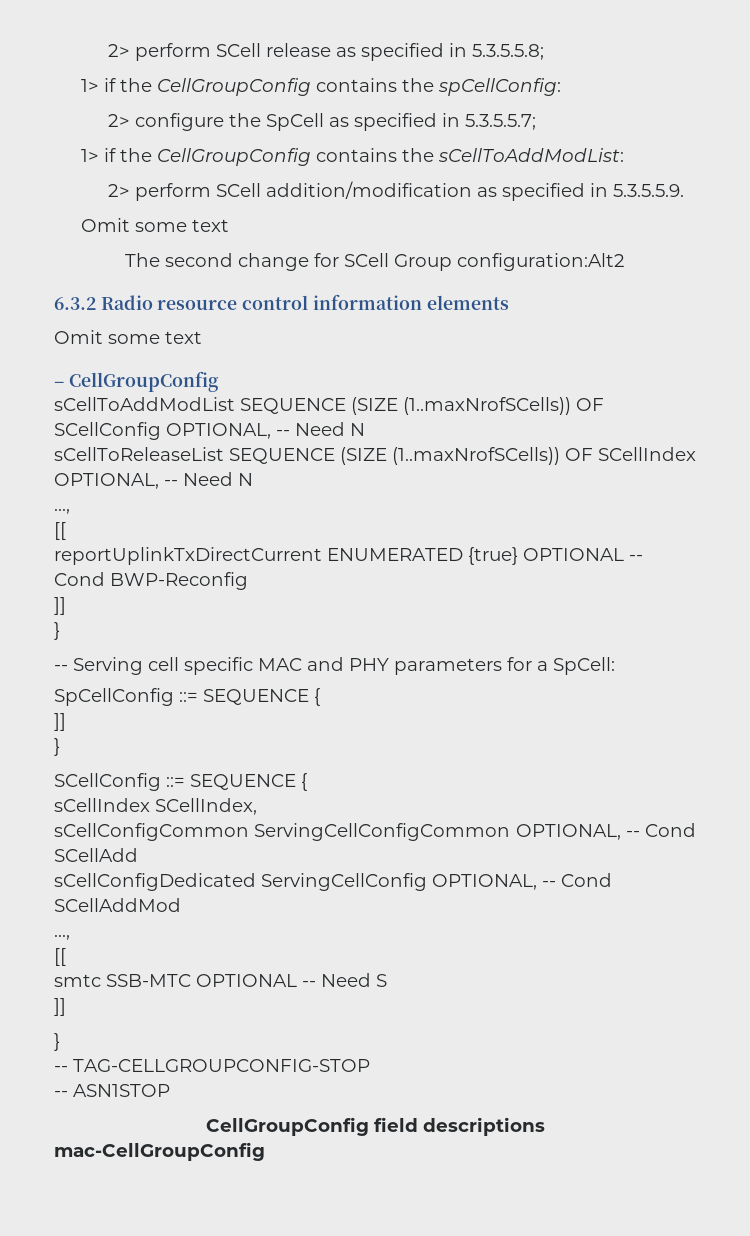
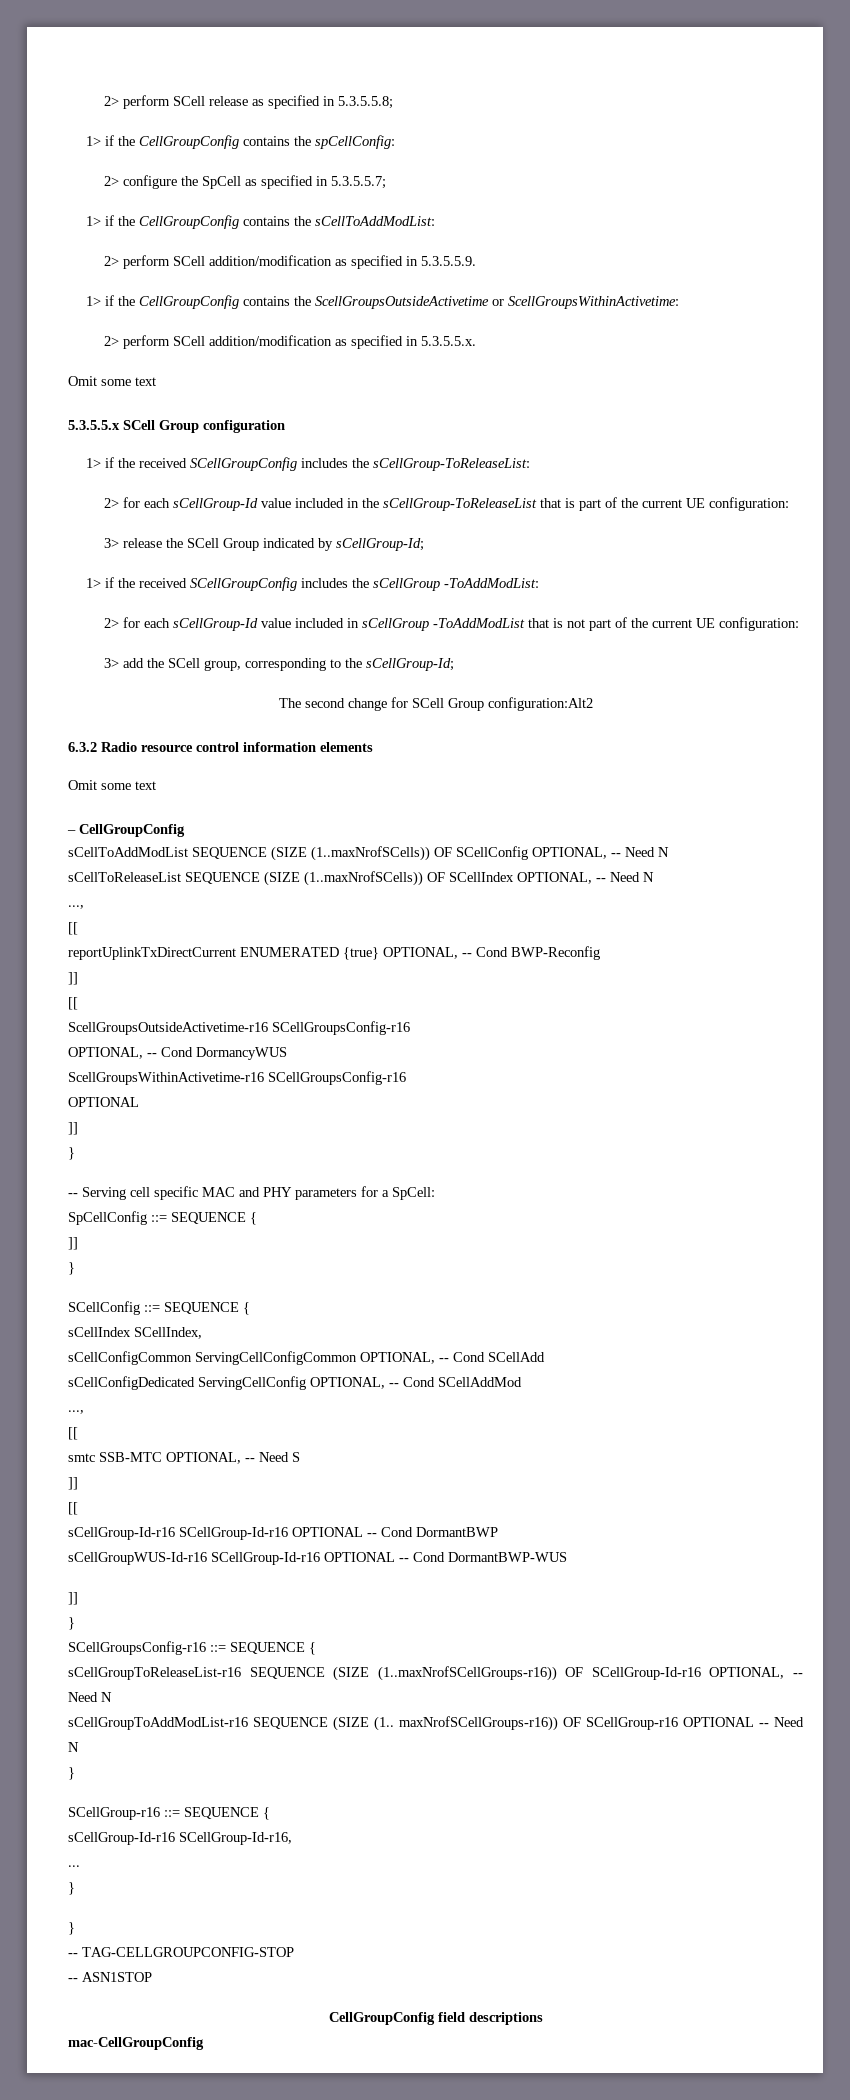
  2> perform SCell addition/modification as specified in 5.3.5.5.9.
+ 1> if the CellGroupConfig contains the ScellGroupsOutsideActivetime or ScellGroupsWithinActivetime:
+ 2> perform SCell addition/modification as specified in 5.3.5.5.x.
  Omit some text
+ 5.3.5.5.x SCell Group configuration
+ 1> if the received SCellGroupConfig includes the sCellGroup-ToReleaseList:
+ 2> for each sCellGroup-Id value included in the sCellGroup-ToReleaseList that is part of the current UE configuration:
+ 3> release the SCell Group indicated by sCellGroup-Id;
+ 1> if the received SCellGroupConfig includes the sCellGroup -ToAddModList:
+ 2> for each sCellGroup-Id value included in sCellGroup -ToAddModList that is not part of the current UE configuration:
+ 3> add the SCell group, corresponding to the sCellGroup-Id;
- reportUplinkTxDirectCurrent ENUMERATED {true} OPTIONAL -- Cond BWP-Reconfig
+ reportUplinkTxDirectCurrent ENUMERATED {true} OPTIONAL, -- Cond BWP-Reconfig
+ ]]
+ [[
+ ScellGroupsOutsideActivetime-r16 SCellGroupsConfig-r16
+ OPTIONAL, -- Cond DormancyWUS
+ ScellGroupsWithinActivetime-r16 SCellGroupsConfig-r16
+ OPTIONAL
- smtc SSB-MTC OPTIONAL -- Need S
+ smtc SSB-MTC OPTIONAL, -- Need S
  ]]
+ [[
+ sCellGroup-Id-r16 SCellGroup-Id-r16 OPTIONAL -- Cond DormantBWP
+ sCellGroupWUS-Id-r16 SCellGroup-Id-r16 OPTIONAL -- Cond DormantBWP-WUS
+ ]]
+ }
+ SCellGroupsConfig-r16 ::= SEQUENCE {
+ sCellGroupToReleaseList-r16 SEQUENCE (SIZE (1..maxNrofSCellGroups-r16)) OF SCellGroup-Id-r16 OPTIONAL, -- Need N
+ sCellGroupToAddModList-r16 SEQUENCE (SIZE (1.. maxNrofSCellGroups-r16)) OF SCellGroup-r16 OPTIONAL -- Need N
+ }
+ SCellGroup-r16 ::= SEQUENCE {
+ sCellGroup-Id-r16 SCellGroup-Id-r16,
+ ...
+ }

